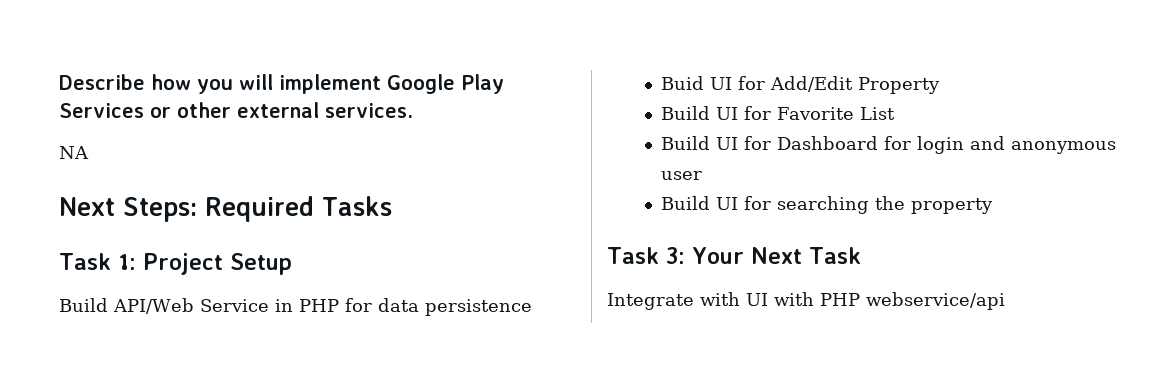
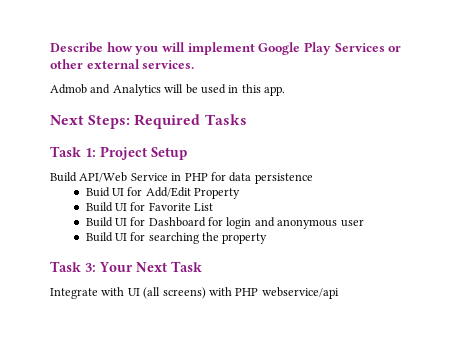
- NA
+ Admob and Analytics will be used in this app.
- Integrate with UI with PHP webservice/api
+ Integrate with UI (all screens) with PHP webservice/api

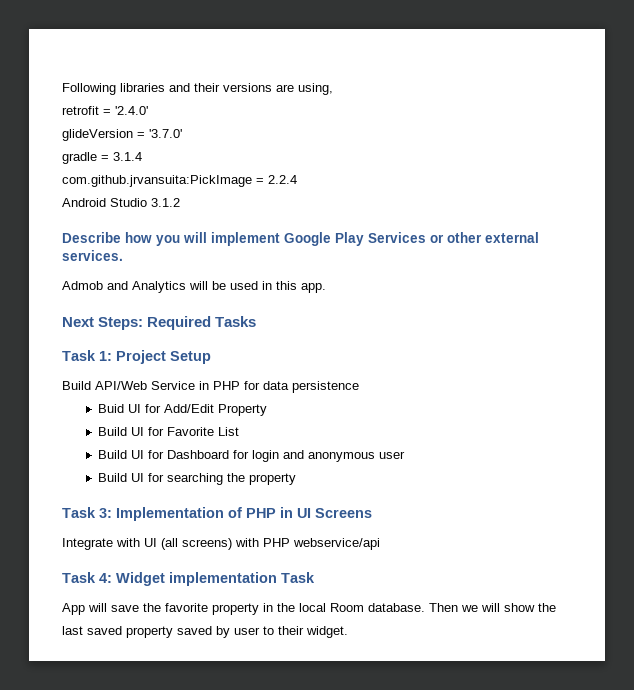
+ Following libraries and their versions are using,
+ retrofit = '2.4.0'
+ glideVersion = '3.7.0'
+ gradle = 3.1.4
+ com.github.jrvansuita:PickImage = 2.2.4
+ Android Studio 3.1.2
- Task 3: Your Next Task
+ Task 3: Implementation of PHP in UI Screens
+ Task 4: Widget implementation Task
+ App will save the favorite property in the local Room database. Then we will show the last saved property saved by user to their widget.

